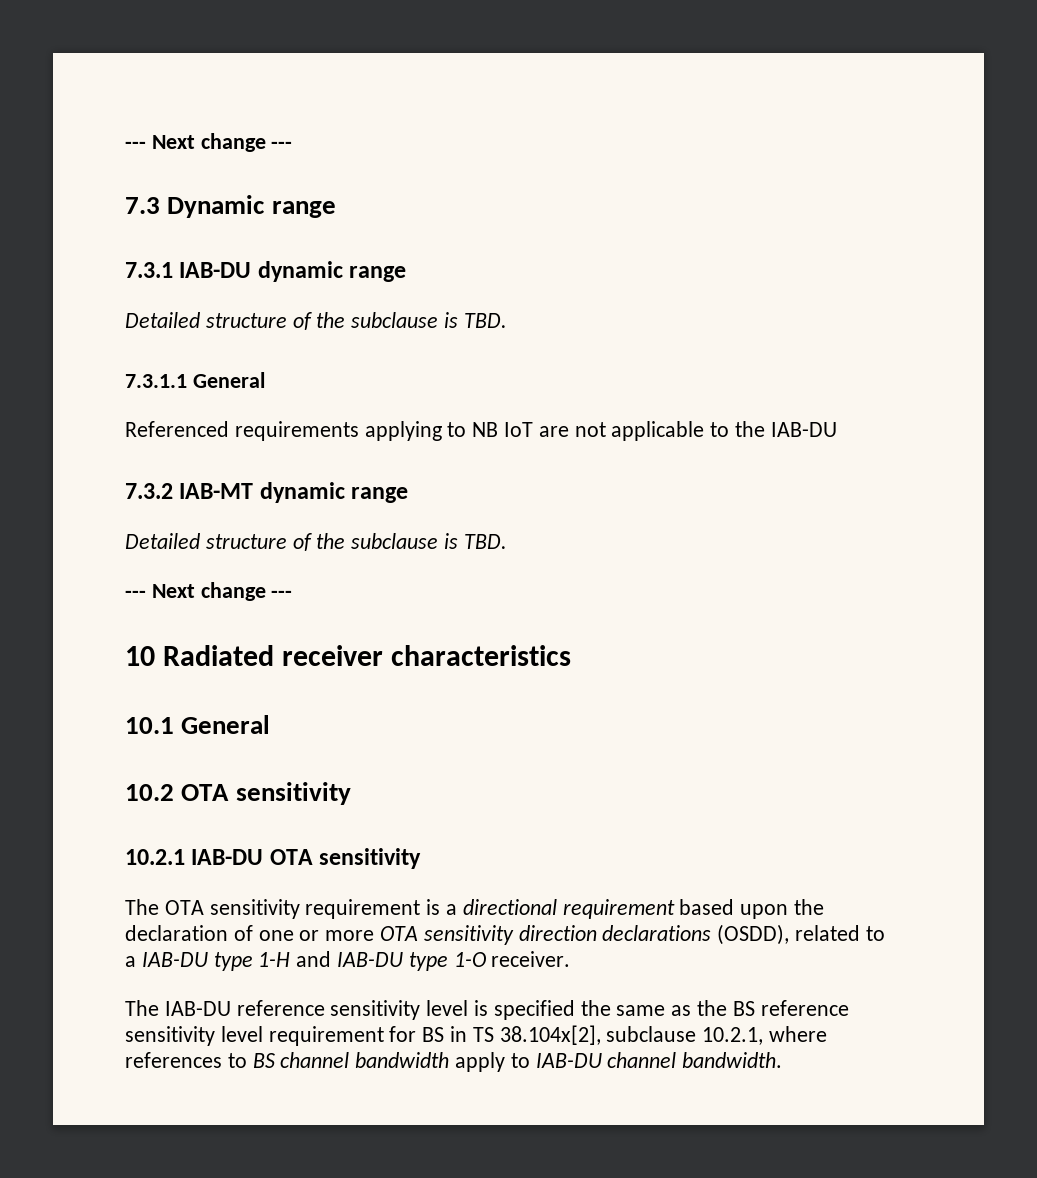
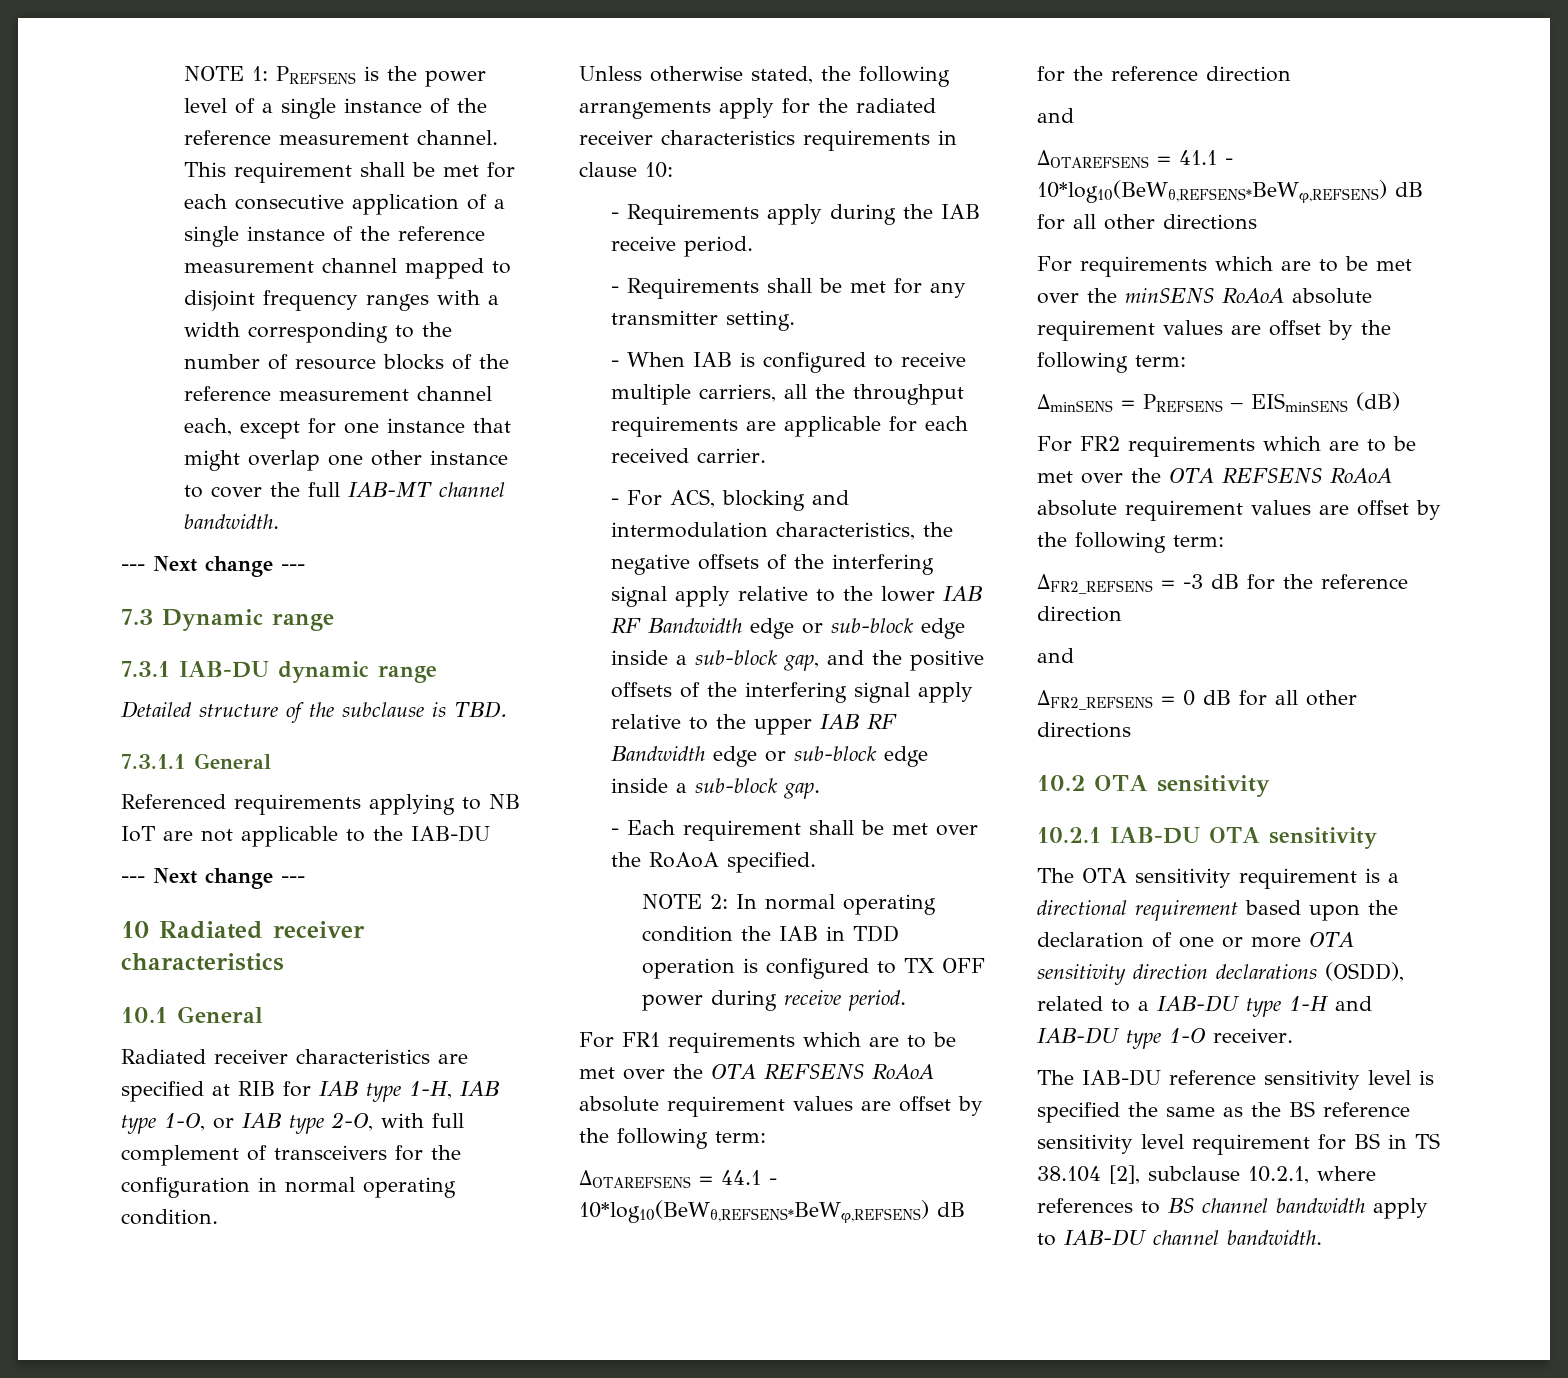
+ NOTE 1: PREFSENS is the power level of a single instance of the reference measurement channel. This requirement shall be met for each consecutive application of a single instance of the reference measurement channel mapped to disjoint frequency ranges with a width corresponding to the number of resource blocks of the reference measurement channel each, except for one instance that might overlap one other instance to cover the full IAB-MT channel bandwidth.
- 7.3.2 IAB-MT dynamic range
- Detailed structure of the subclause is TBD.
+ Radiated receiver characteristics are specified at RIB for IAB type 1-H, IAB type 1-O, or IAB type 2-O, with full complement of transceivers for the configuration in normal operating condition.
+ Unless otherwise stated, the following arrangements apply for the radiated receiver characteristics requirements in clause 10:
+ - Requirements apply during the IAB receive period.
+ - Requirements shall be met for any transmitter setting.
+ - When IAB is configured to receive multiple carriers, all the throughput requirements are applicable for each received carrier.
+ - For ACS, blocking and intermodulation characteristics, the negative offsets of the interfering signal apply relative to the lower IAB RF Bandwidth edge or sub-block edge inside a sub-block gap, and the positive offsets of the interfering signal apply relative to the upper IAB RF Bandwidth edge or sub-block edge inside a sub-block gap.
+ - Each requirement shall be met over the RoAoA specified.
+ NOTE 2: In normal operating condition the IAB in TDD operation is configured to TX OFF power during receive period.
+ For FR1 requirements which are to be met over the OTA REFSENS RoAoA absolute requirement values are offset by the following term:
+ ΔOTAREFSENS = 44.1 - 10*log10(BeWθ,REFSENS*BeWφ,REFSENS) dB for the reference direction
+ and
+ ΔOTAREFSENS = 41.1 - 10*log10(BeWθ,REFSENS*BeWφ,REFSENS) dB for all other directions
+ For requirements which are to be met over the minSENS RoAoA absolute requirement values are offset by the following term:
+ ΔminSENS = PREFSENS – EISminSENS (dB)
+ For FR2 requirements which are to be met over the OTA REFSENS RoAoA absolute requirement values are offset by the following term:
+ ΔFR2_REFSENS = -3 dB for the reference direction
+ and
+ ΔFR2_REFSENS = 0 dB for all other directions
- The IAB-DU reference sensitivity level is specified the same as the BS reference sensitivity level requirement for BS in TS 38.104x[2], subclause 10.2.1, where references to BS channel bandwidth apply to IAB-DU channel bandwidth.
+ The IAB-DU reference sensitivity level is specified the same as the BS reference sensitivity level requirement for BS in TS 38.104 [2], subclause 10.2.1, where references to BS channel bandwidth apply to IAB-DU channel bandwidth.

